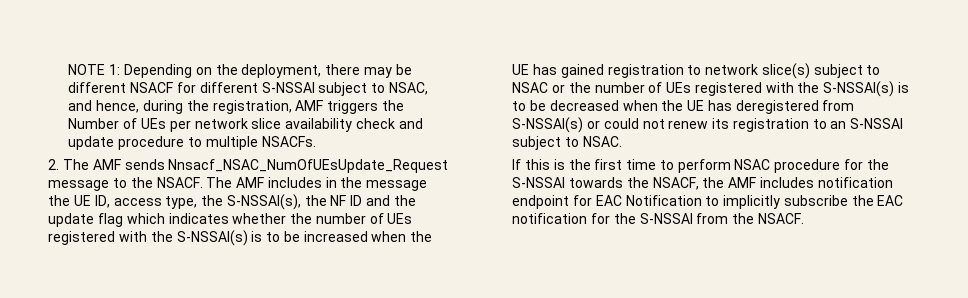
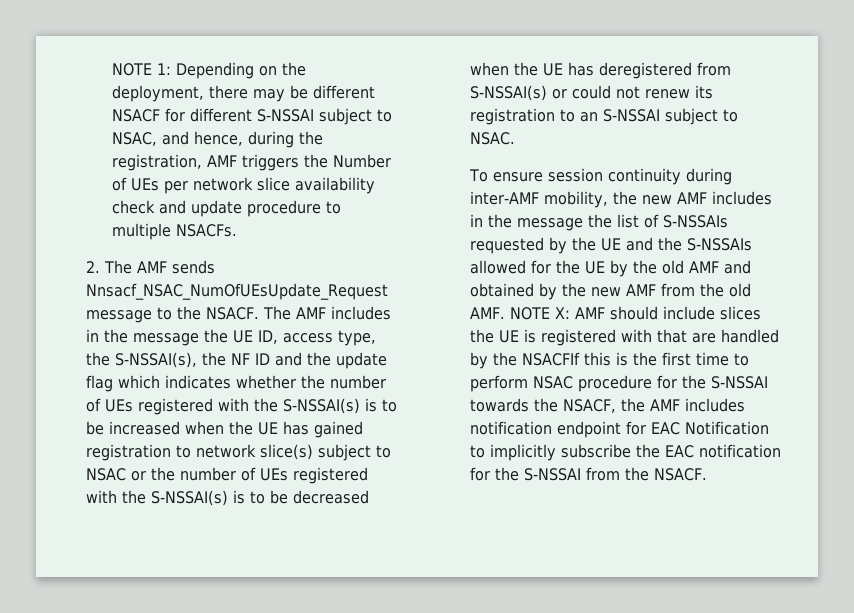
- If this is the first time to perform NSAC procedure for the S-NSSAI towards the NSACF, the AMF includes notification endpoint for EAC Notification to implicitly subscribe the EAC notification for the S-NSSAI from the NSACF.
+ To ensure session continuity during inter-AMF mobility, the new AMF includes in the message the list of S-NSSAIs requested by the UE and the S-NSSAIs allowed for the UE by the old AMF and obtained by the new AMF from the old AMF. NOTE X: AMF should include slices the UE is registered with that are handled by the NSACFIf this is the first time to perform NSAC procedure for the S-NSSAI towards the NSACF, the AMF includes notification endpoint for EAC Notification to implicitly subscribe the EAC notification for the S-NSSAI from the NSACF.

